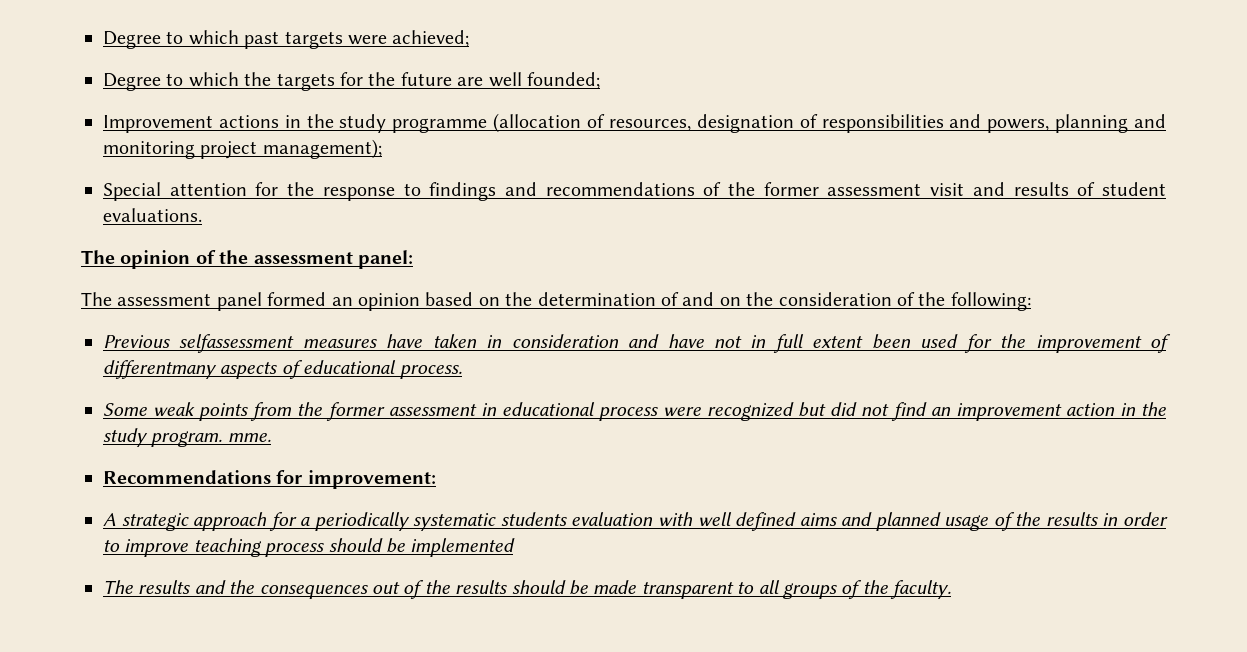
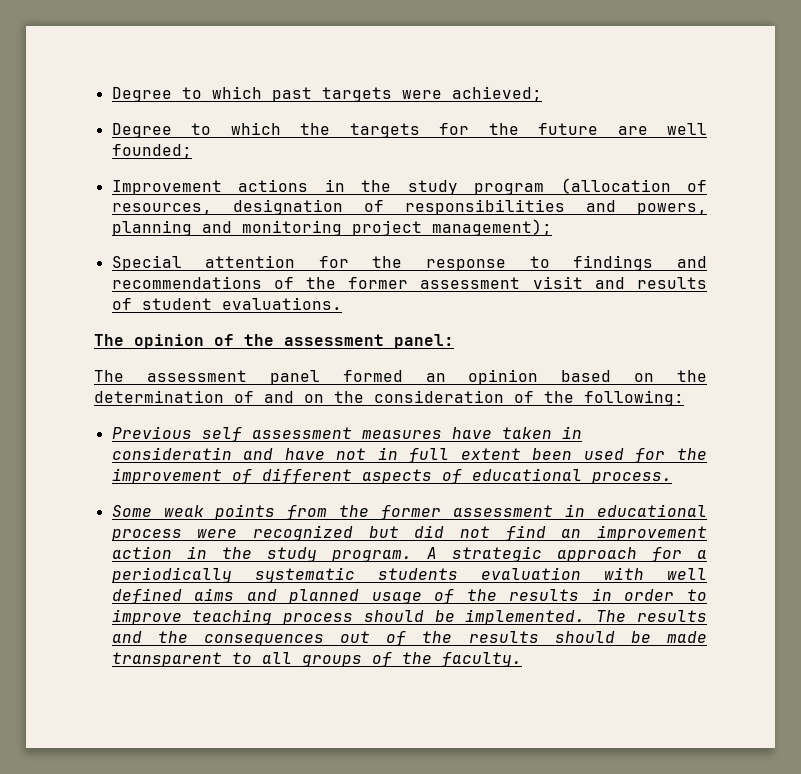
- Improvement actions in the study programme (allocation of resources, designation of responsibilities and powers, planning and monitoring project management);
+ Improvement actions in the study program (allocation of resources, designation of responsibilities and powers, planning and monitoring project management);
- Previous selfassessment measures have taken in consideration and have not in full extent been used for the improvement of differentmany aspects of educational process.
+ Previous self assessment measures have taken in consideratin and have not in full extent been used for the improvement of different aspects of educational process.
- Some weak points from the former assessment in educational process were recognized but did not find an improvement action in the study program. mme.
- Recommendations for improvement:
- A strategic approach for a periodically systematic students evaluation with well defined aims and planned usage of the results in order to improve teaching process should be implemented
- The results and the consequences out of the results should be made transparent to all groups of the faculty.
+ Some weak points from the former assessment in educational process were recognized but did not find an improvement action in the study program. A strategic approach for a periodically systematic students evaluation with well defined aims and planned usage of the results in order to improve teaching process should be implemented. The results and the consequences out of the results should be made transparent to all groups of the faculty.

